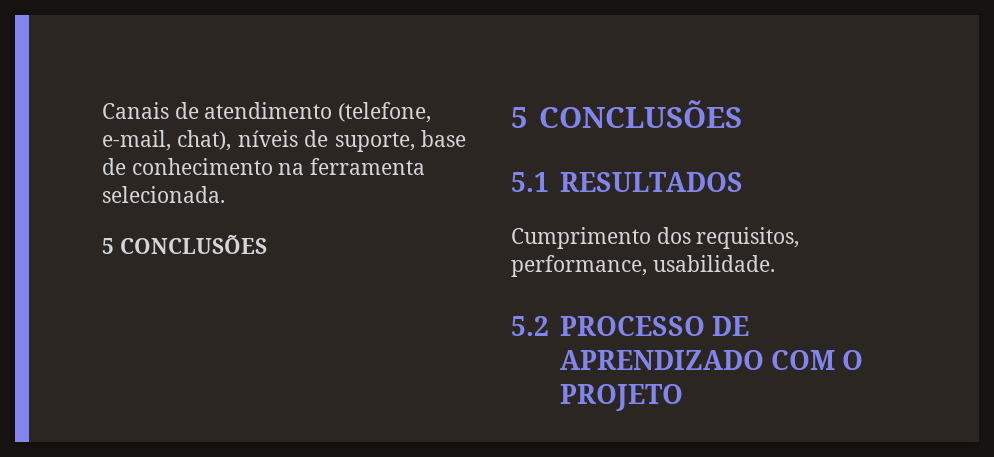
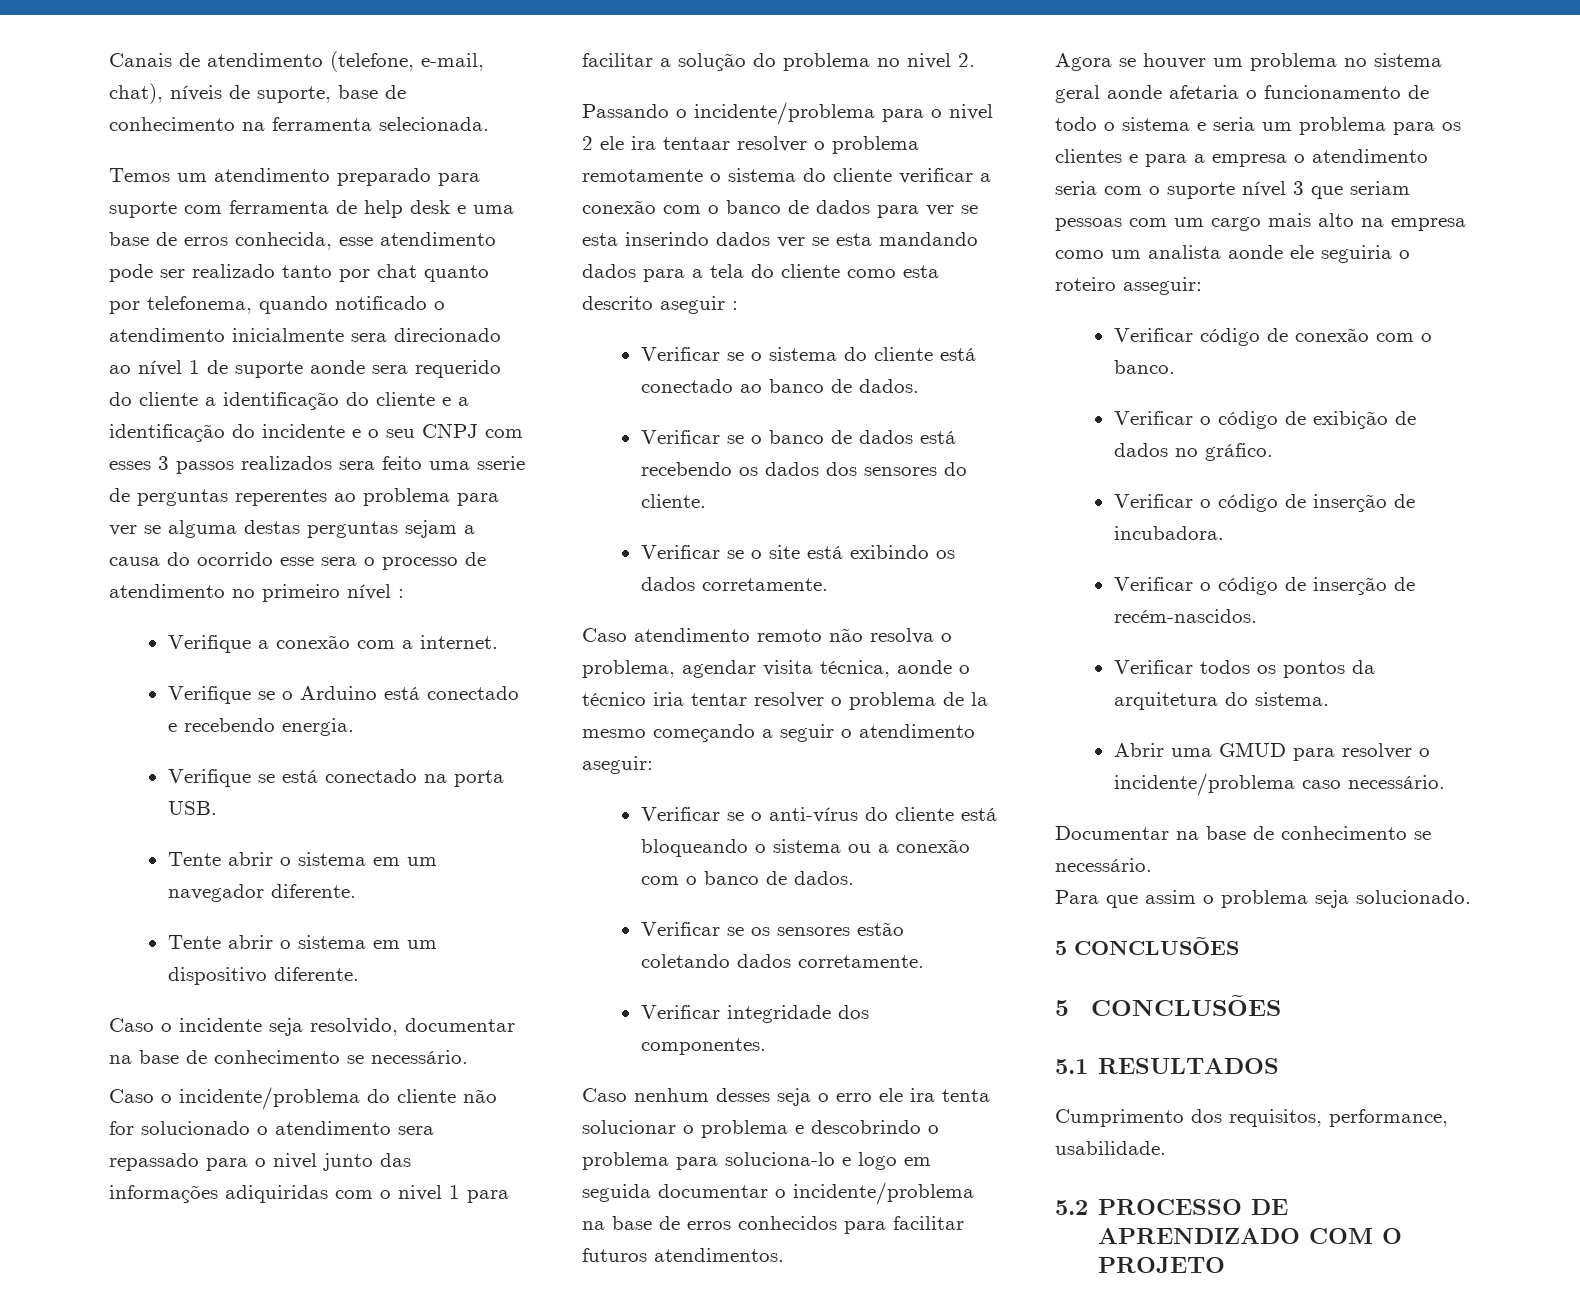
+ Temos um atendimento preparado para suporte com ferramenta de help desk e uma base de erros conhecida, esse atendimento pode ser realizado tanto por chat quanto por telefonema, quando notificado o atendimento inicialmente sera direcionado ao nível 1 de suporte aonde sera requerido do cliente a identificação do cliente e a identificação do incidente e o seu CNPJ com esses 3 passos realizados sera feito uma sserie de perguntas reperentes ao problema para ver se alguma destas perguntas sejam a causa do ocorrido esse sera o processo de atendimento no primeiro nível :
+ Verifique a conexão com a internet.
+ Verifique se o Arduino está conectado e recebendo energia.
+ Verifique se está conectado na porta USB.
+ Tente abrir o sistema em um navegador diferente.
+ Tente abrir o sistema em um dispositivo diferente.
+ Caso o incidente seja resolvido, documentar na base de conhecimento se necessário.
+ Caso o incidente/problema do cliente não for solucionado o atendimento sera repassado para o nivel junto das informações adiquiridas com o nivel 1 para facilitar a solução do problema no nivel 2.
+ Passando o incidente/problema para o nivel 2 ele ira tentaar resolver o problema remotamente o sistema do cliente verificar a conexão com o banco de dados para ver se esta inserindo dados ver se esta mandando dados para a tela do cliente como esta descrito aseguir :
+ Verificar se o sistema do cliente está conectado ao banco de dados.
+ Verificar se o banco de dados está recebendo os dados dos sensores do cliente.
+ Verificar se o site está exibindo os dados corretamente.
+ Caso atendimento remoto não resolva o problema, agendar visita técnica, aonde o técnico iria tentar resolver o problema de la mesmo começando a seguir o atendimento aseguir:
+ Verificar se o anti-vírus do cliente está bloqueando o sistema ou a conexão com o banco de dados.
+ Verificar se os sensores estão coletando dados corretamente.
+ Verificar integridade dos componentes.
+ Caso nenhum desses seja o erro ele ira tenta solucionar o problema e descobrindo o problema para soluciona-lo e logo em seguida documentar o incidente/problema na base de erros conhecidos para facilitar futuros atendimentos.
+ Agora se houver um problema no sistema geral aonde afetaria o funcionamento de todo o sistema e seria um problema para os clientes e para a empresa o atendimento seria com o suporte nível 3 que seriam pessoas com um cargo mais alto na empresa como um analista aonde ele seguiria o roteiro asseguir:
+ Verificar código de conexão com o banco.
+ Verificar o código de exibição de dados no gráfico.
+ Verificar o código de inserção de incubadora.
+ Verificar o código de inserção de recém-nascidos.
+ Verificar todos os pontos da arquitetura do sistema.
+ Abrir uma GMUD para resolver o incidente/problema caso necessário.
+ Documentar na base de conhecimento se necessário.
+ Para que assim o problema seja solucionado.

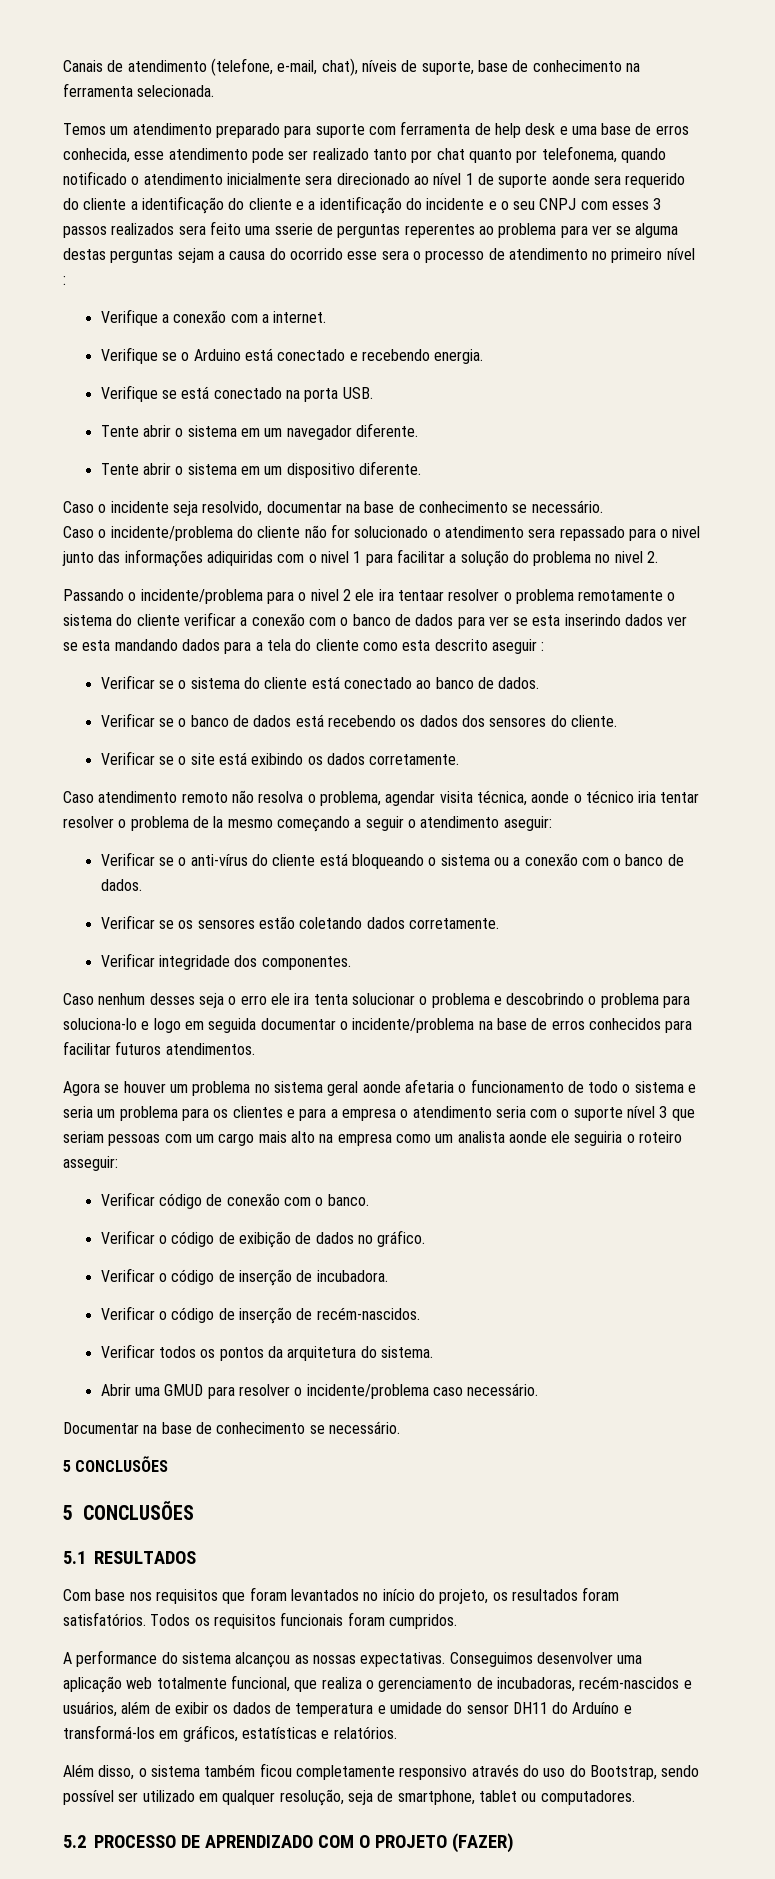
- Para que assim o problema seja solucionado.
- Cumprimento dos requisitos, performance, usabilidade.
+ Com base nos requisitos que foram levantados no início do projeto, os resultados foram satisfatórios. Todos os requisitos funcionais foram cumpridos.
+ A performance do sistema alcançou as nossas expectativas. Conseguimos desenvolver uma aplicação web totalmente funcional, que realiza o gerenciamento de incubadoras, recém-nascidos e usuários, além de exibir os dados de temperatura e umidade do sensor DH11 do Arduíno e transformá-los em gráficos, estatísticas e relatórios.
+ Além disso, o sistema também ficou completamente responsivo através do uso do Bootstrap, sendo possível ser utilizado em qualquer resolução, seja de smartphone, tablet ou computadores.
- 5.2 PROCESSO DE APRENDIZADO COM O PROJETO
+ 5.2 PROCESSO DE APRENDIZADO COM O PROJETO (FAZER)

